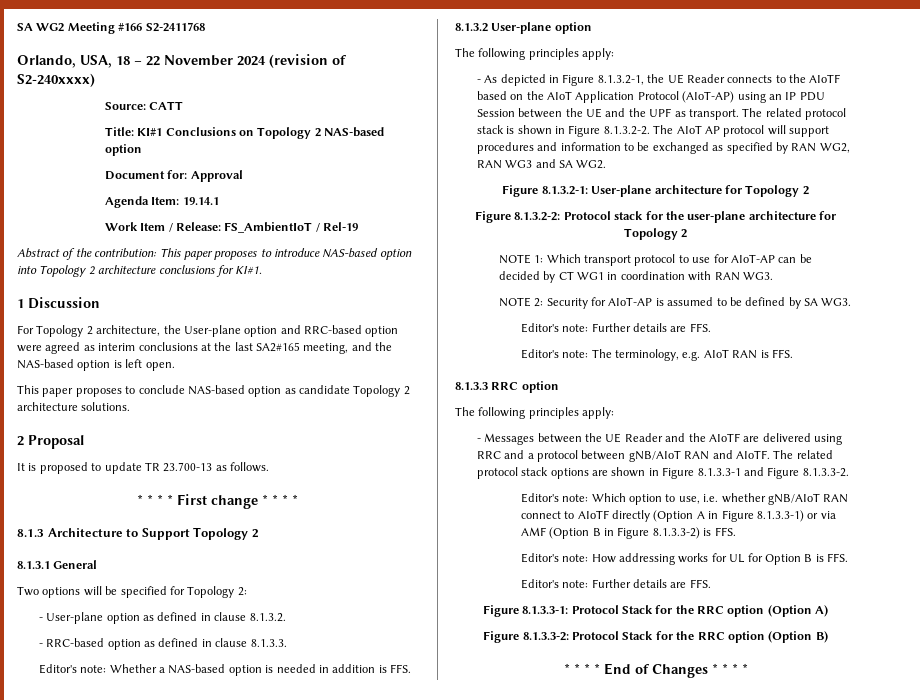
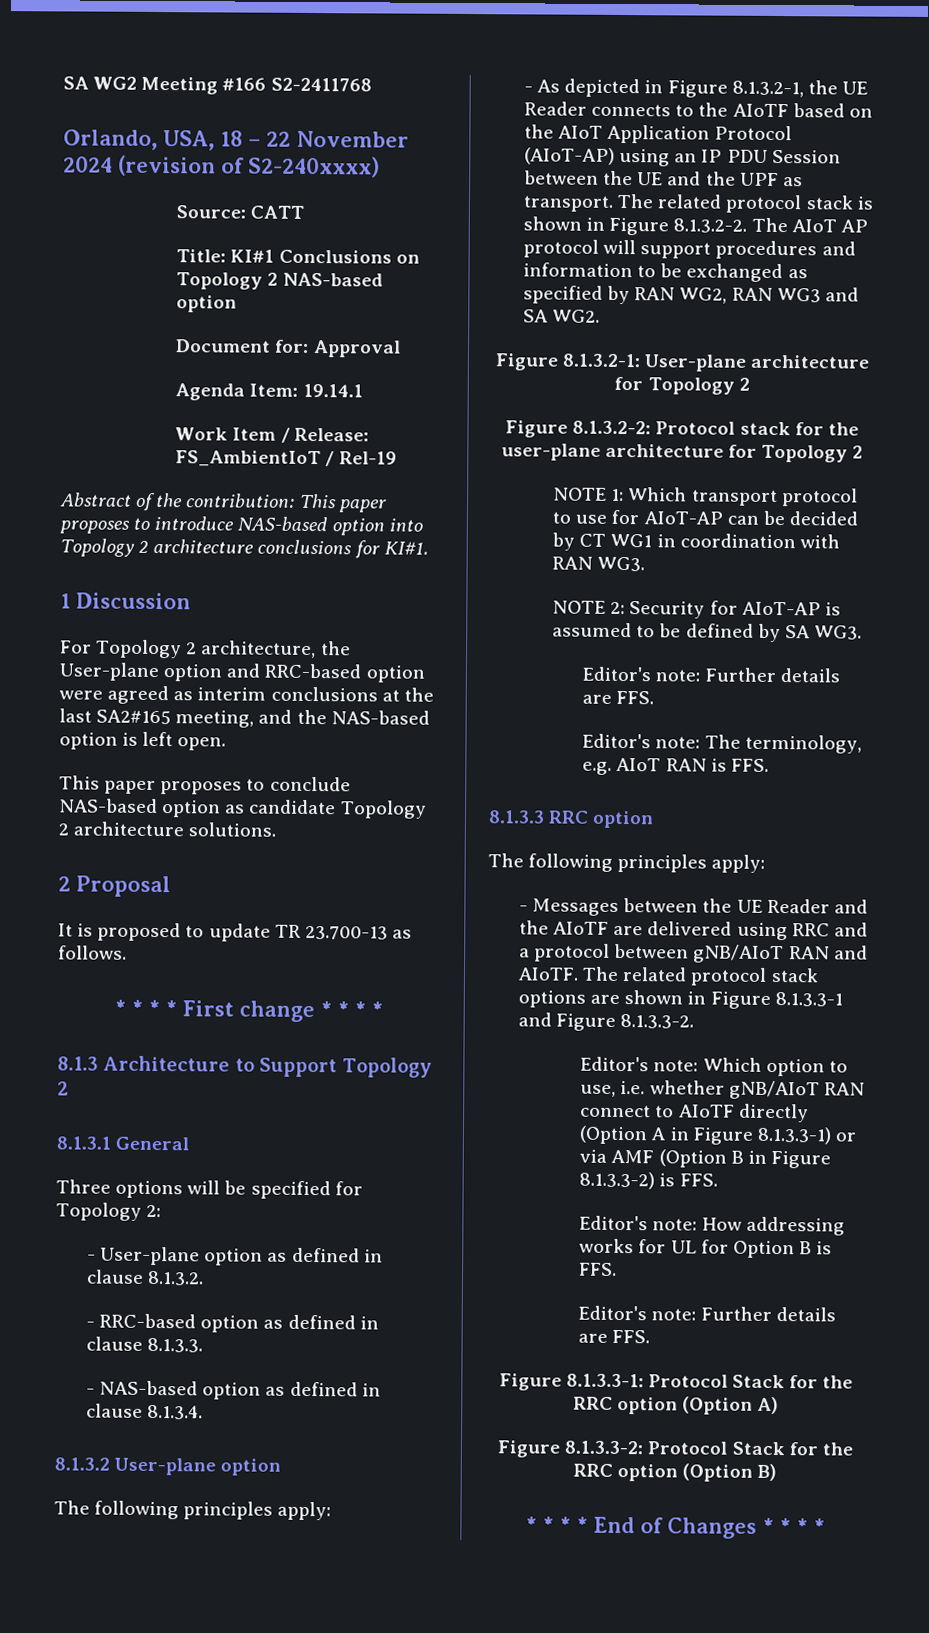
- Two options will be specified for Topology 2:
+ Three options will be specified for Topology 2:
- Editor's note: Whether a NAS-based option is needed in addition is FFS.
+ - NAS-based option as defined in clause 8.1.3.4.

